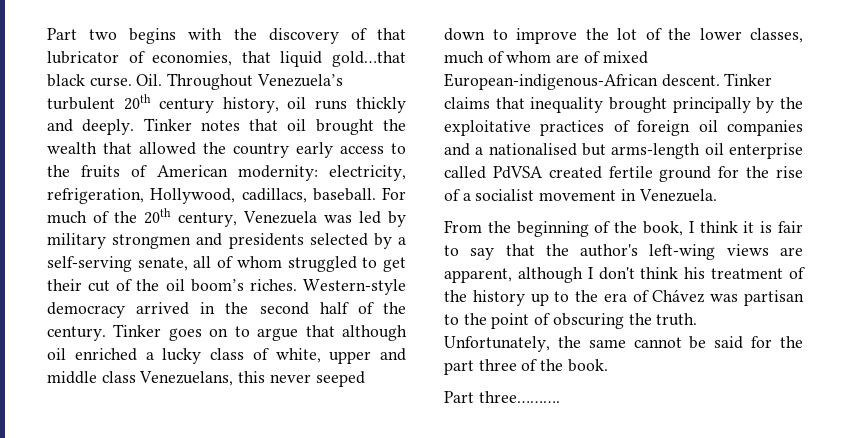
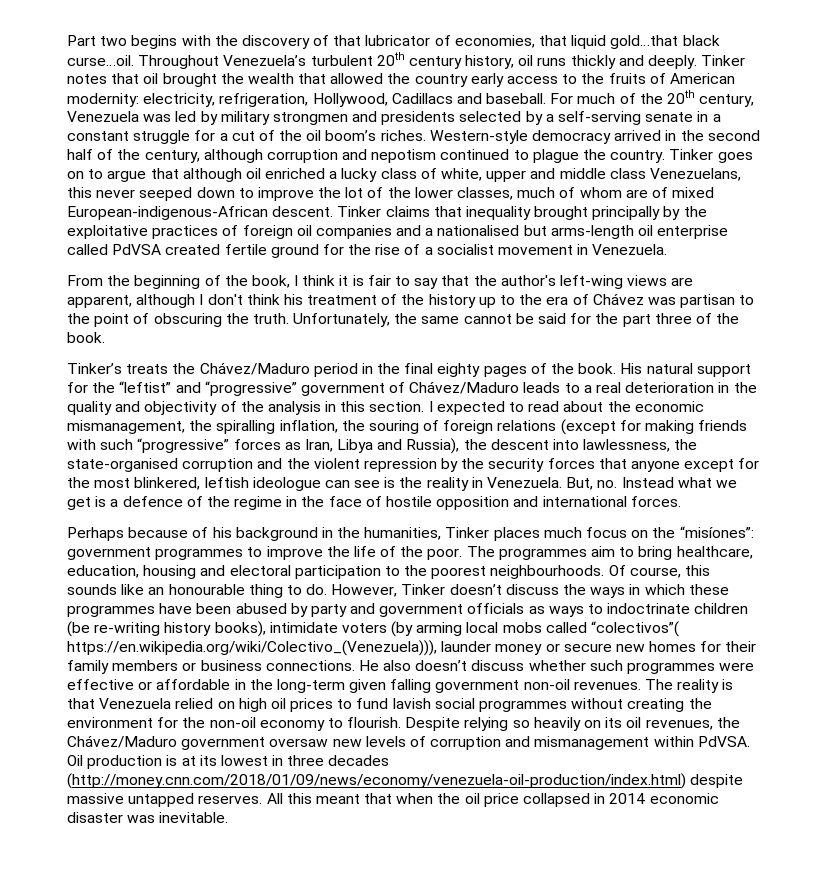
- Part two begins with the discovery of that lubricator of economies, that liquid gold…that black curse. Oil. Throughout Venezuela’s turbulent 20th century history, oil runs thickly and deeply.
+ Part two begins with the discovery of that lubricator of economies, that liquid gold…that black curse…oil. Throughout Venezuela’s turbulent 20th century history, oil runs thickly and deeply.
- Tinker notes that oil brought the wealth that allowed the country early access to the fruits of American modernity: electricity, refrigeration, Hollywood, cadillacs, baseball.
+ Tinker notes that oil brought the wealth that allowed the country early access to the fruits of American modernity: electricity, refrigeration, Hollywood, Cadillacs and baseball.
- For much of the 20th century, Venezuela was led by military strongmen and presidents selected by a self-serving senate, all of whom struggled to get their cut of the oil boom’s riches.
+ For much of the 20th century, Venezuela was led by military strongmen and presidents selected by a self-serving senate in a constant struggle for a cut of the oil boom’s riches.
- Western-style democracy arrived in the second half of the century.
+ Western-style democracy arrived in the second half of the century, although corruption and nepotism continued to plague the country.
- Part three……….
+ Tinker’s treats the Chávez/Maduro period in the final eighty pages of the book. His natural support for the “leftist” and “progressive” government of Chávez/Maduro leads to a real deterioration in the quality and objectivity of the analysis in this section. I expected to read about the economic mismanagement, the spiralling inflation, the souring of foreign relations (except for making friends with such “progressive” forces as Iran, Libya and Russia), the descent into lawlessness, the state-organised corruption and the violent repression by the security forces that anyone except for the most blinkered, leftish ideologue can see is the reality in Venezuela. But, no. Instead what we get is a defence of the regime in the face of hostile opposition and international forces.
+ Perhaps because of his background in the humanities, Tinker places much focus on the “misíones”: government programmes to improve the life of the poor. The programmes aim to bring healthcare, education, housing and electoral participation to the poorest neighbourhoods. Of course, this sounds like an honourable thing to do. However, Tinker doesn’t discuss the ways in which these programmes have been abused by party and government officials as ways to indoctrinate children (be re-writing history books), intimidate voters (by arming local mobs called “colectivos”( https://en.wikipedia.org/wiki/Colectivo_(Venezuela))), launder money or secure new homes for their family members or business connections. He also doesn’t discuss whether such programmes were effective or affordable in the long-term given falling government non-oil revenues. The reality is that Venezuela relied on high oil prices to fund lavish social programmes without creating the environment for the non-oil economy to flourish. Despite relying so heavily on its oil revenues, the Chávez/Maduro government oversaw new levels of corruption and mismanagement within PdVSA. Oil production is at its lowest in three decades (http://money.cnn.com/2018/01/09/news/economy/venezuela-oil-production/index.html) despite massive untapped reserves. All this meant that when the oil price collapsed in 2014 economic disaster was inevitable.

